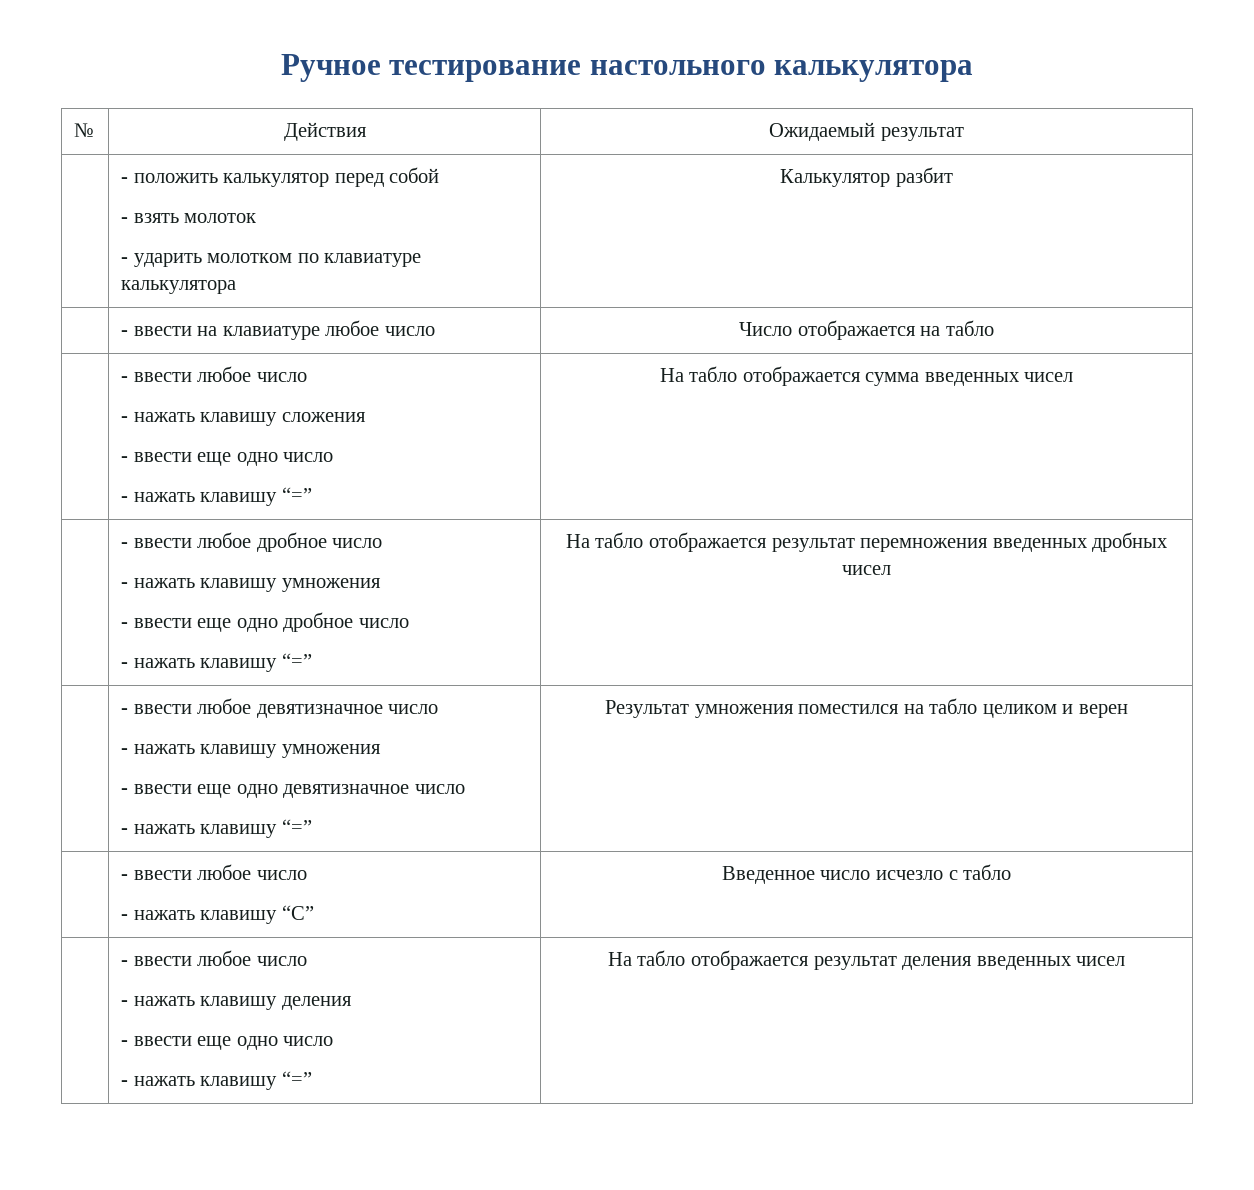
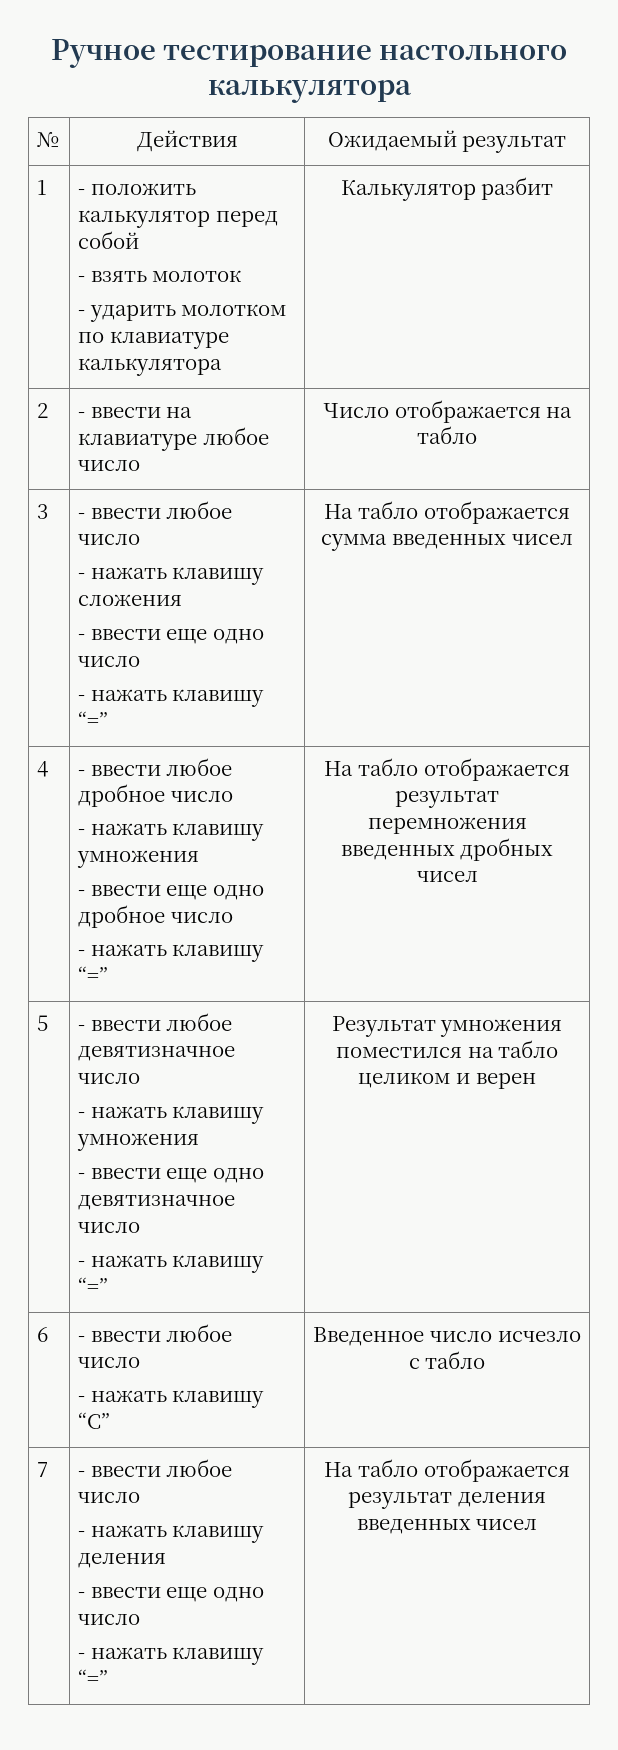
- | - положить калькулятор перед собой
+ 1 | - положить калькулятор перед собой
- | - ввести на клавиатуре любое число | Число отображается на табло
- | - ввести любое число
+ 2 | - ввести на клавиатуре любое число | Число отображается на табло
+ 3 | - ввести любое число
- | - ввести любое дробное число
+ 4 | - ввести любое дробное число
- | - ввести любое девятизначное число
+ 5 | - ввести любое девятизначное число
  - нажать клавишу умножения
  - ввести еще одно девятизначное число
  - нажать клавишу “=” | Результат умножения поместился на табло целиком и верен
- | - ввести любое число
+ 6 | - ввести любое число
  - нажать клавишу “C” | Введенное число исчезло с табло
- | - ввести любое число
+ 7 | - ввести любое число

